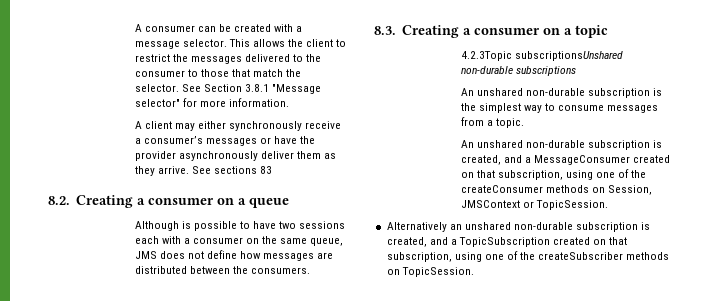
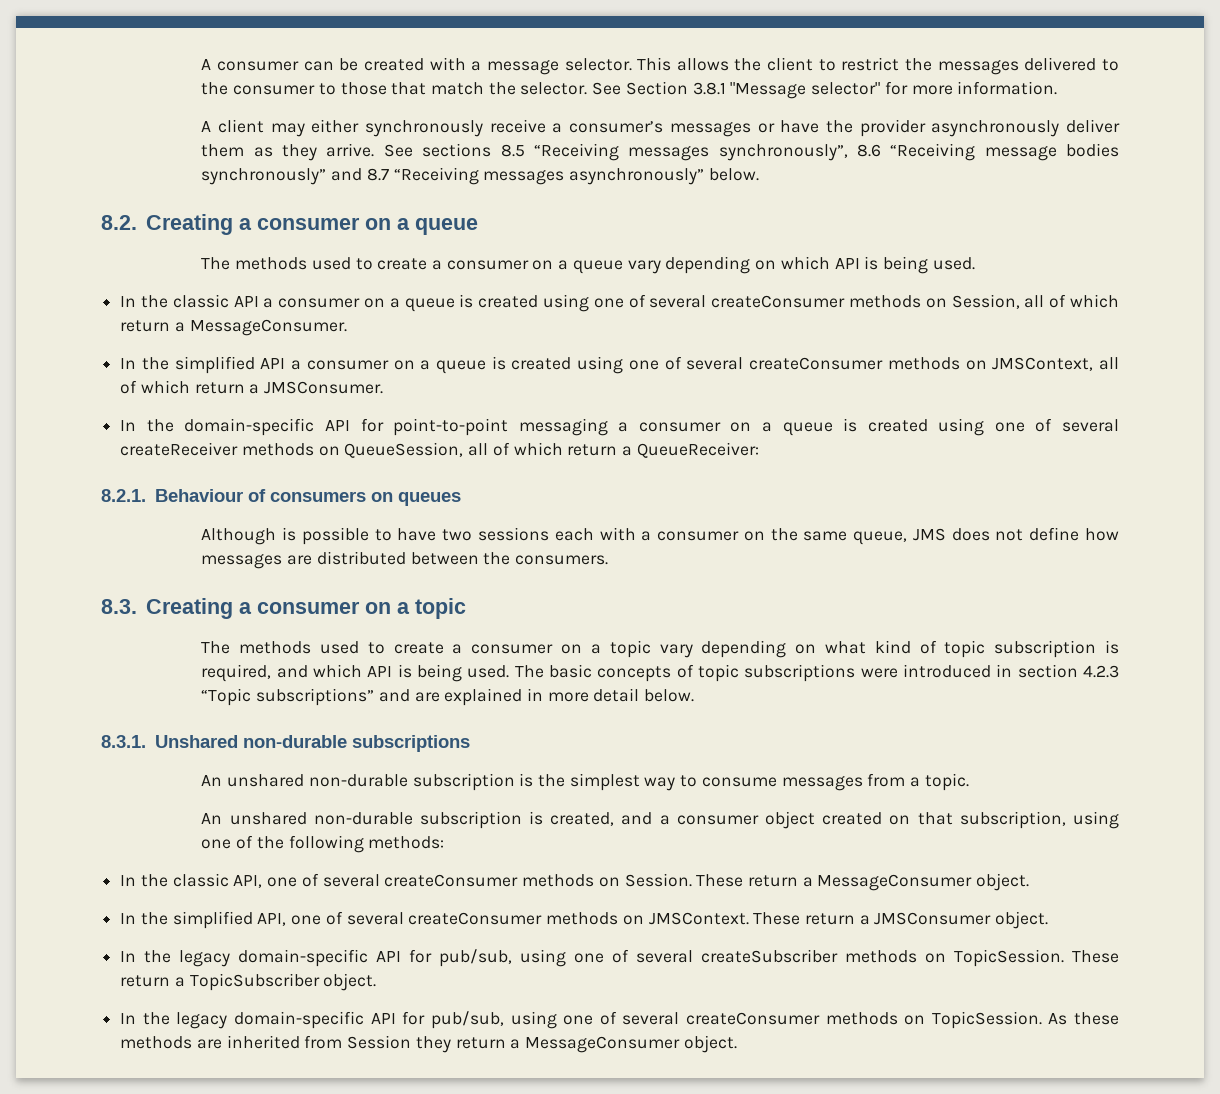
- See sections 83
+ See sections 8.5 “Receiving messages synchronously”, 8.6 “Receiving message bodies synchronously” and 8.7 “Receiving messages asynchronously” below.
+ The methods used to create a consumer on a queue vary depending on which API is being used.
+ In the classic API a consumer on a queue is created using one of several createConsumer methods on Session, all of which return a MessageConsumer.
+ In the simplified API a consumer on a queue is created using one of several createConsumer methods on JMSContext, all of which return a JMSConsumer.
+ In the domain-specific API for point-to-point messaging a consumer on a queue is created using one of several createReceiver methods on QueueSession, all of which return a QueueReceiver:
+ 8.2.1. Behaviour of consumers on queues
- 4.2.3Topic subscriptionsUnshared non-durable subscriptions
+ The methods used to create a consumer on a topic vary depending on what kind of topic subscription is required, and which API is being used. The basic concepts of topic subscriptions were introduced in section 4.2.3 “Topic subscriptions” and are explained in more detail below.
+ 8.3.1. Unshared non-durable subscriptions
- An unshared non-durable subscription is created, and a MessageConsumer created on that subscription, using one of the createConsumer methods on Session, JMSContext or TopicSession.
- Alternatively an unshared non-durable subscription is created, and a TopicSubscription created on that subscription, using one of the createSubscriber methods on TopicSession.
+ An unshared non-durable subscription is created, and a consumer object created on that subscription, using one of the following methods:
+ In the classic API, one of several createConsumer methods on Session. These return a MessageConsumer object.
+ In the simplified API, one of several createConsumer methods on JMSContext. These return a JMSConsumer object.
+ In the legacy domain-specific API for pub/sub, using one of several createSubscriber methods on TopicSession.
+ These return a TopicSubscriber object.
+ In the legacy domain-specific API for pub/sub, using one of several createConsumer methods on TopicSession. As these methods are inherited from Session they return a MessageConsumer object.

